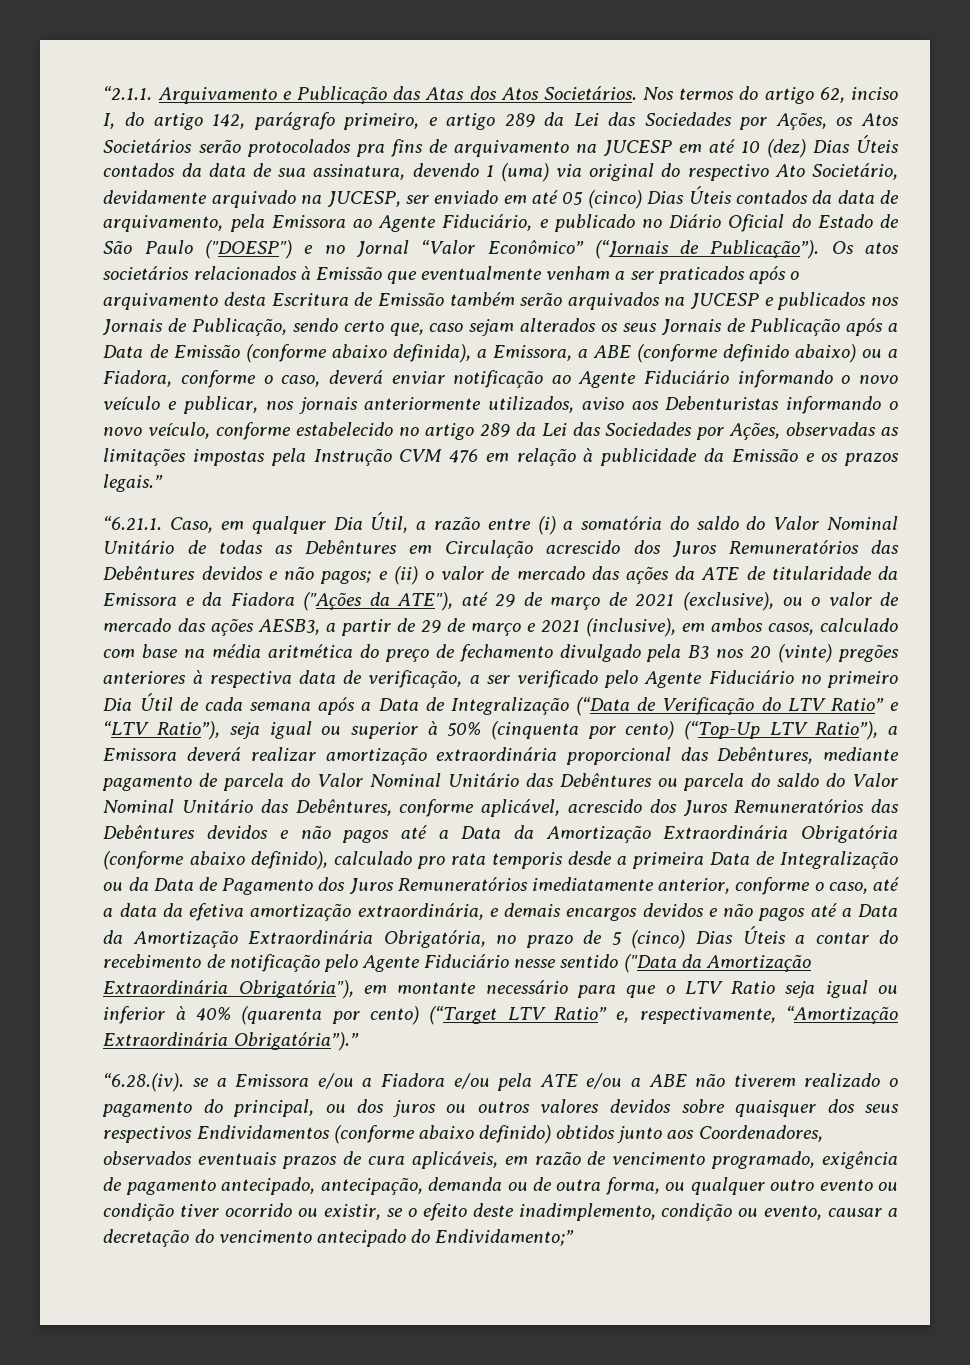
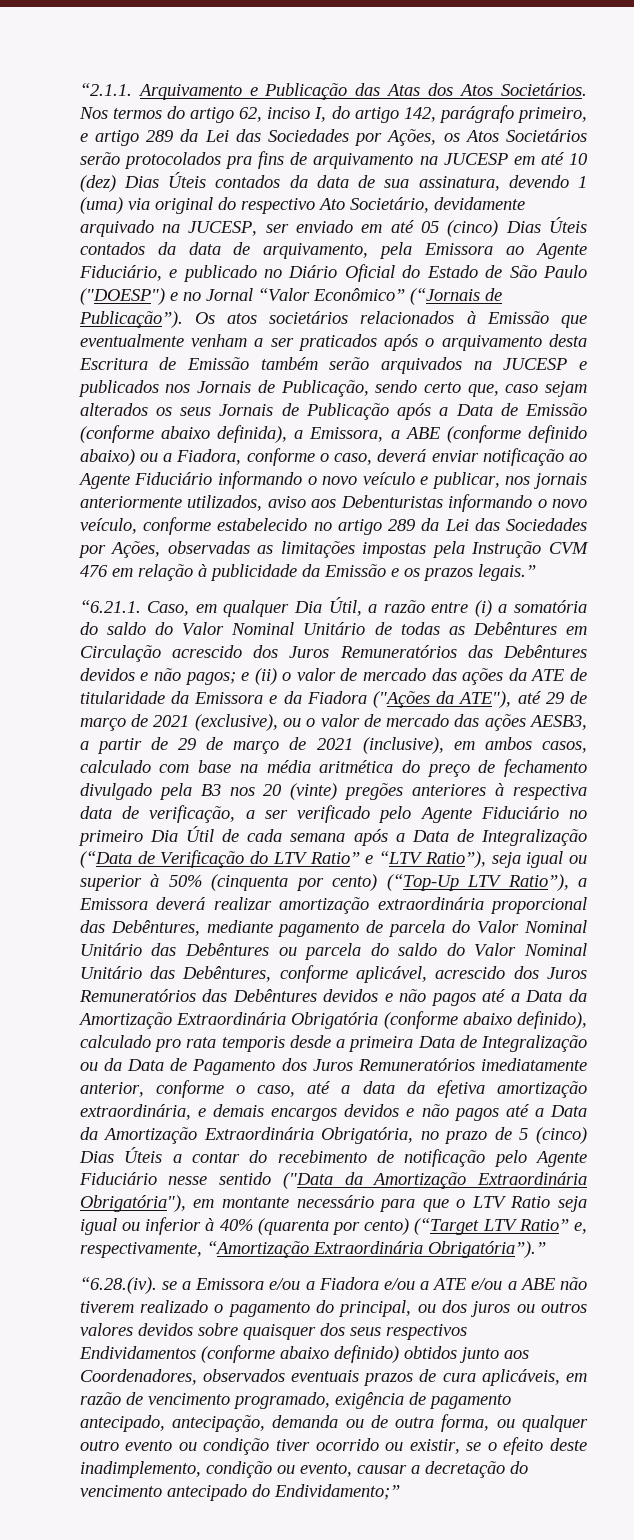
- e (ii) o valor de mercado das ações da ATE de titularidade da Emissora e da Fiadora ("Ações da ATE"), até 29 de março de 2021 (exclusive), ou o valor de mercado das ações AESB3, a partir de 29 de março e 2021 (inclusive), em ambos casos, calculado com base na média aritmética do preço de fechamento divulgado pela B3 nos 20 (vinte) pregões anteriores à respectiva data de verificação, a ser verificado pelo Agente Fiduciário no primeiro Dia Útil de cada semana após a Data de Integralização (“Data de Verificação do LTV Ratio” e “LTV Ratio”), seja igual ou superior à 50% (cinquenta por cento) (“Top-Up LTV Ratio”), a Emissora deverá realizar amortização extraordinária proporcional das Debêntures, mediante pagamento de parcela do Valor Nominal Unitário das Debêntures ou parcela do saldo do Valor Nominal Unitário das Debêntures, conforme aplicável, acrescido dos Juros Remuneratórios das Debêntures devidos e não pagos até a Data da Amortização Extraordinária Obrigatória (conforme abaixo definido), calculado pro rata temporis desde a primeira Data de Integralização ou da Data de Pagamento dos Juros Remuneratórios imediatamente anterior, conforme o caso, até a data da efetiva amortização extraordinária, e demais encargos devidos e não pagos até a Data da Amortização Extraordinária Obrigatória, no prazo de 5 (cinco) Dias Úteis a contar do recebimento de notificação pelo Agente Fiduciário nesse sentido ("Data da Amortização Extraordinária Obrigatória"), em montante necessário para que o LTV Ratio seja igual ou inferior à 40% (quarenta por cento) (“Target LTV Ratio” e, respectivamente, “Amortização Extraordinária Obrigatória”).”
+ e (ii) o valor de mercado das ações da ATE de titularidade da Emissora e da Fiadora ("Ações da ATE"), até 29 de março de 2021 (exclusive), ou o valor de mercado das ações AESB3, a partir de 29 de março de 2021 (inclusive), em ambos casos, calculado com base na média aritmética do preço de fechamento divulgado pela B3 nos 20 (vinte) pregões anteriores à respectiva data de verificação, a ser verificado pelo Agente Fiduciário no primeiro Dia Útil de cada semana após a Data de Integralização (“Data de Verificação do LTV Ratio” e “LTV Ratio”), seja igual ou superior à 50% (cinquenta por cento) (“Top-Up LTV Ratio”), a Emissora deverá realizar amortização extraordinária proporcional das Debêntures, mediante pagamento de parcela do Valor Nominal Unitário das Debêntures ou parcela do saldo do Valor Nominal Unitário das Debêntures, conforme aplicável, acrescido dos Juros Remuneratórios das Debêntures devidos e não pagos até a Data da Amortização Extraordinária Obrigatória (conforme abaixo definido), calculado pro rata temporis desde a primeira Data de Integralização ou da Data de Pagamento dos Juros Remuneratórios imediatamente anterior, conforme o caso, até a data da efetiva amortização extraordinária, e demais encargos devidos e não pagos até a Data da Amortização Extraordinária Obrigatória, no prazo de 5 (cinco) Dias Úteis a contar do recebimento de notificação pelo Agente Fiduciário nesse sentido ("Data da Amortização Extraordinária Obrigatória"), em montante necessário para que o LTV Ratio seja igual ou inferior à 40% (quarenta por cento) (“Target LTV Ratio” e, respectivamente, “Amortização Extraordinária Obrigatória”).”
- “6.28.(iv). se a Emissora e/ou a Fiadora e/ou pela ATE e/ou a ABE não tiverem realizado o pagamento do principal, ou dos juros ou outros valores devidos sobre quaisquer dos seus respectivos Endividamentos (conforme abaixo definido) obtidos junto aos Coordenadores, observados eventuais prazos de cura aplicáveis, em razão de vencimento programado, exigência de pagamento antecipado, antecipação, demanda ou de outra forma, ou qualquer outro evento ou condição tiver ocorrido ou existir, se o efeito deste inadimplemento, condição ou evento, causar a decretação do vencimento antecipado do Endividamento;”
+ “6.28.(iv). se a Emissora e/ou a Fiadora e/ou a ATE e/ou a ABE não tiverem realizado o pagamento do principal, ou dos juros ou outros valores devidos sobre quaisquer dos seus respectivos Endividamentos (conforme abaixo definido) obtidos junto aos Coordenadores, observados eventuais prazos de cura aplicáveis, em razão de vencimento programado, exigência de pagamento antecipado, antecipação, demanda ou de outra forma, ou qualquer outro evento ou condição tiver ocorrido ou existir, se o efeito deste inadimplemento, condição ou evento, causar a decretação do vencimento antecipado do Endividamento;”

